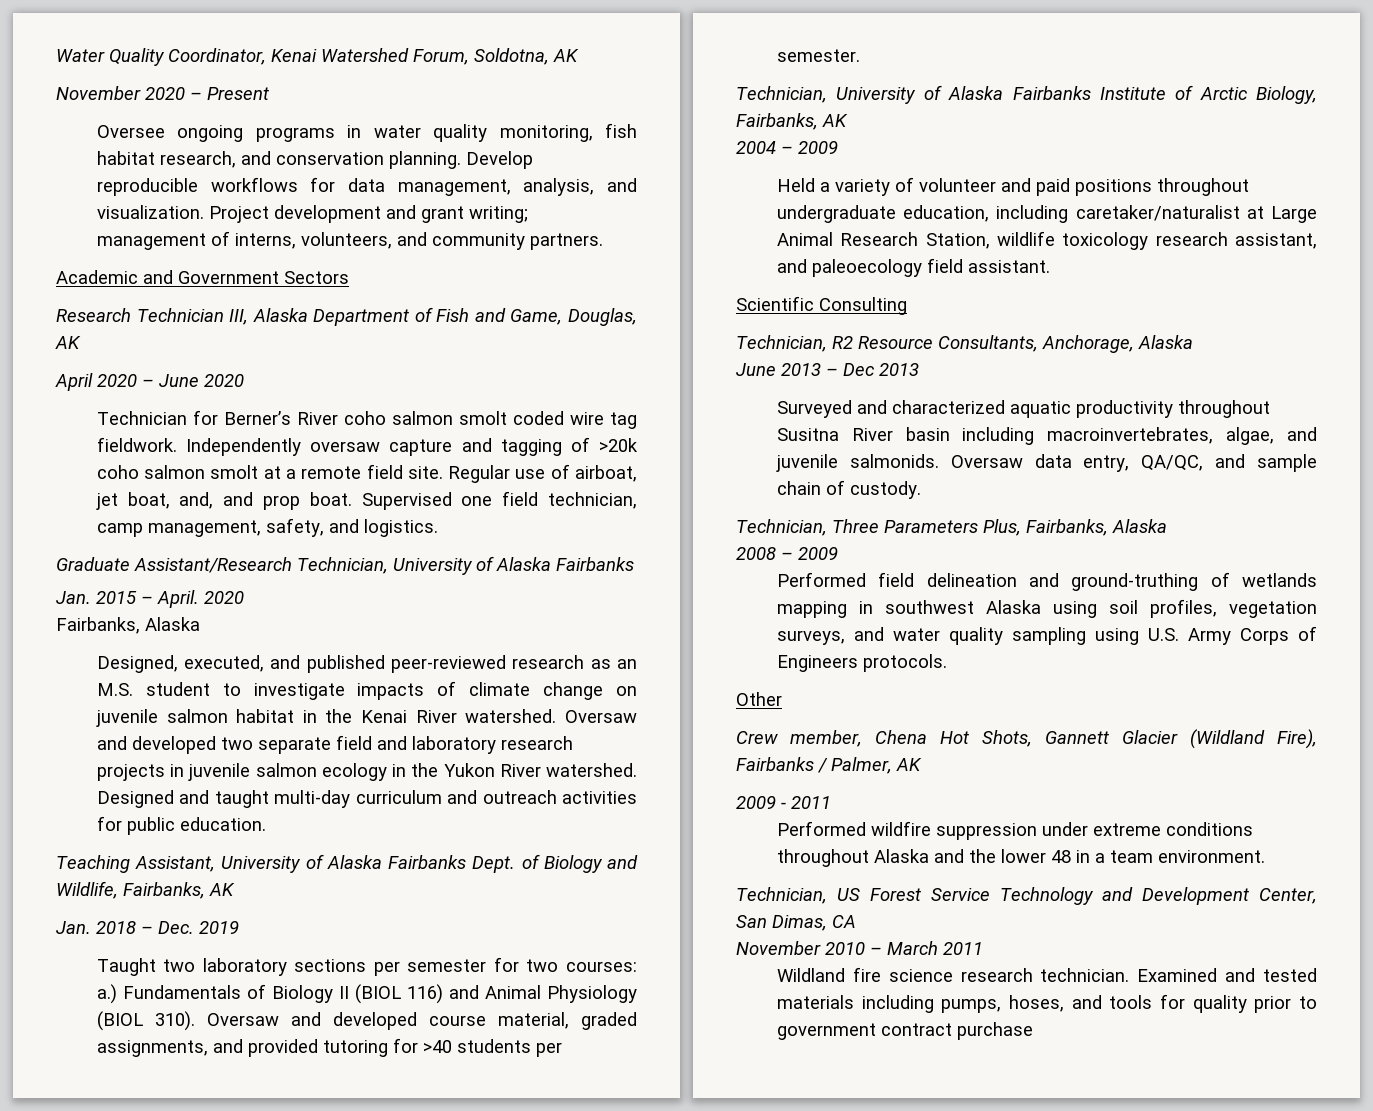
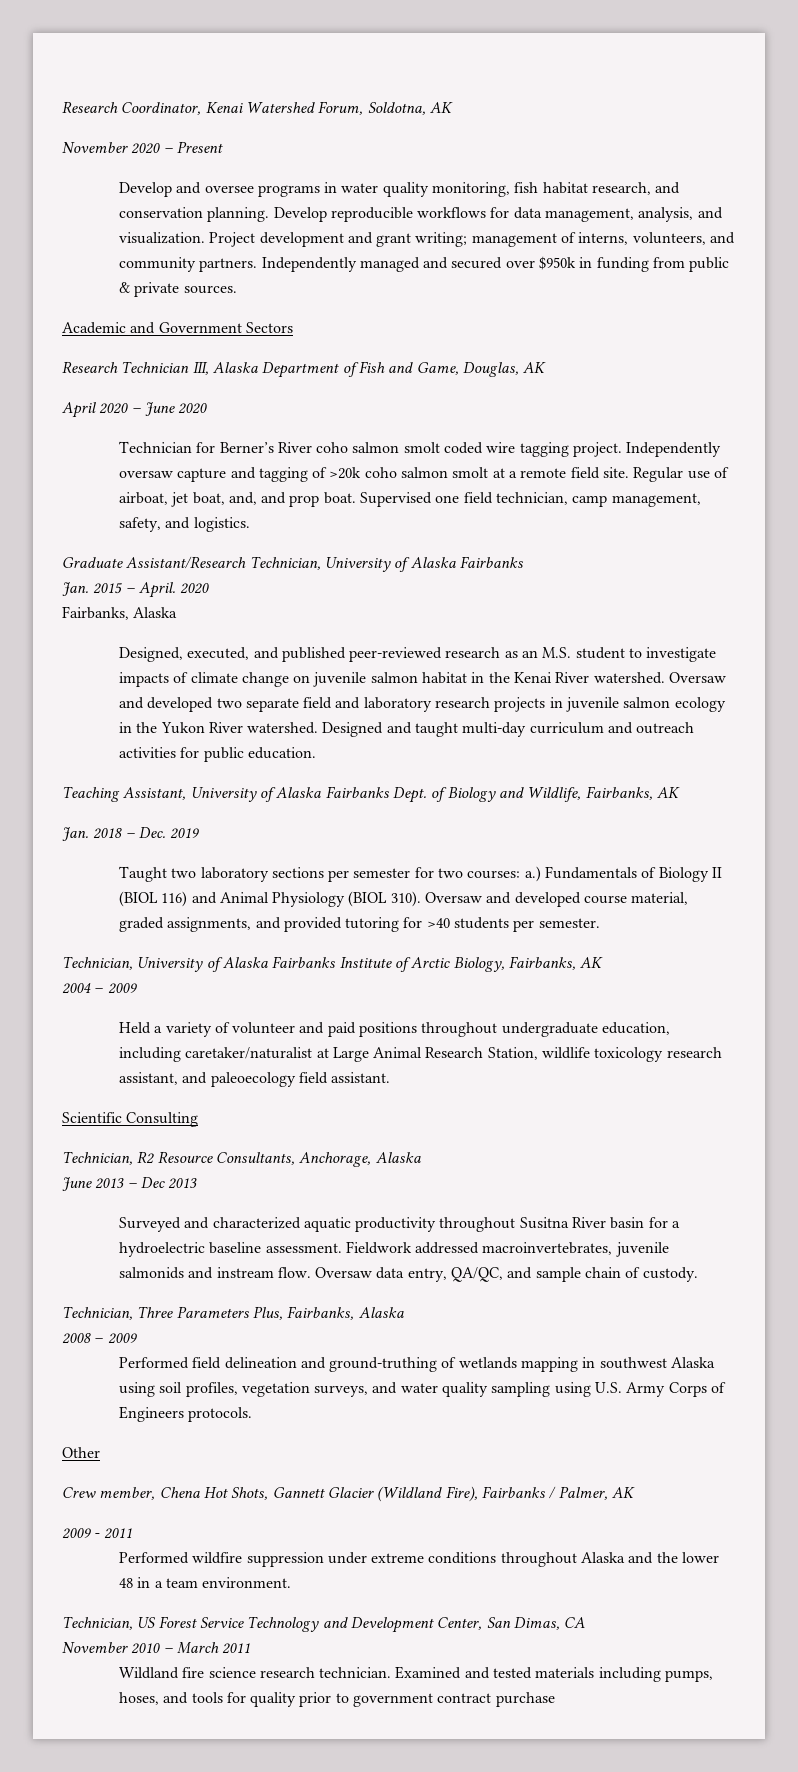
- Water Quality Coordinator, Kenai Watershed Forum, Soldotna, AK
+ Research Coordinator, Kenai Watershed Forum, Soldotna, AK
- Oversee ongoing programs in water quality monitoring, fish habitat research, and conservation planning.
+ Develop and oversee programs in water quality monitoring, fish habitat research, and conservation planning.
+ Independently managed and secured over $950k in funding from public & private sources.
- Technician for Berner’s River coho salmon smolt coded wire tag fieldwork.
+ Technician for Berner’s River coho salmon smolt coded wire tagging project.
- Surveyed and characterized aquatic productivity throughout Susitna River basin including macroinvertebrates, algae, and juvenile salmonids.
+ Surveyed and characterized aquatic productivity throughout Susitna River basin for a hydroelectric baseline assessment. Fieldwork addressed macroinvertebrates, juvenile salmonids and instream flow.

